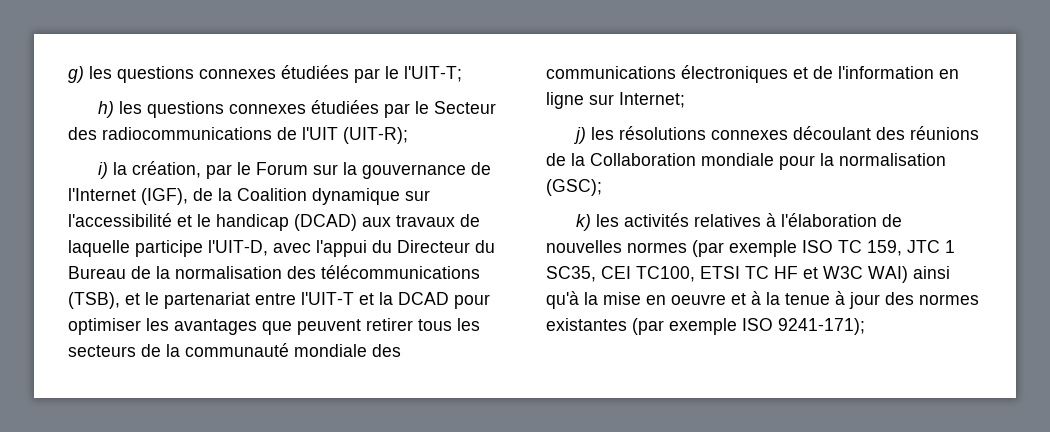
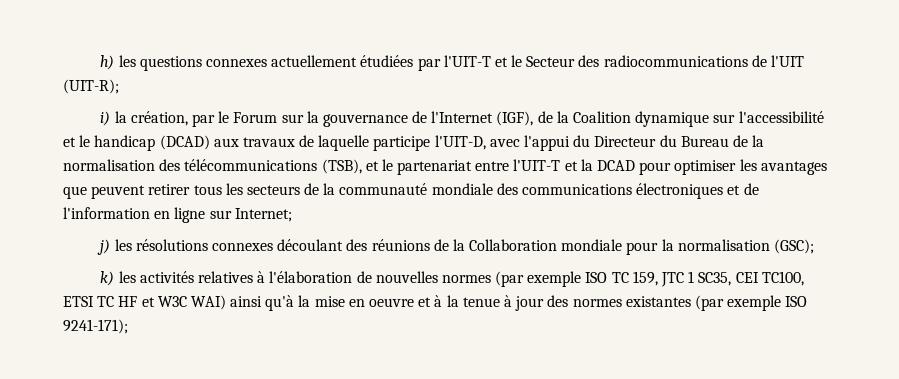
- g) les questions connexes étudiées par le l'UIT-T;
- h) les questions connexes étudiées par le Secteur des radiocommunications de l'UIT (UIT-R);
+ h) les questions connexes actuellement étudiées par l'UIT-T et le Secteur des radiocommunications de l'UIT (UIT-R);

